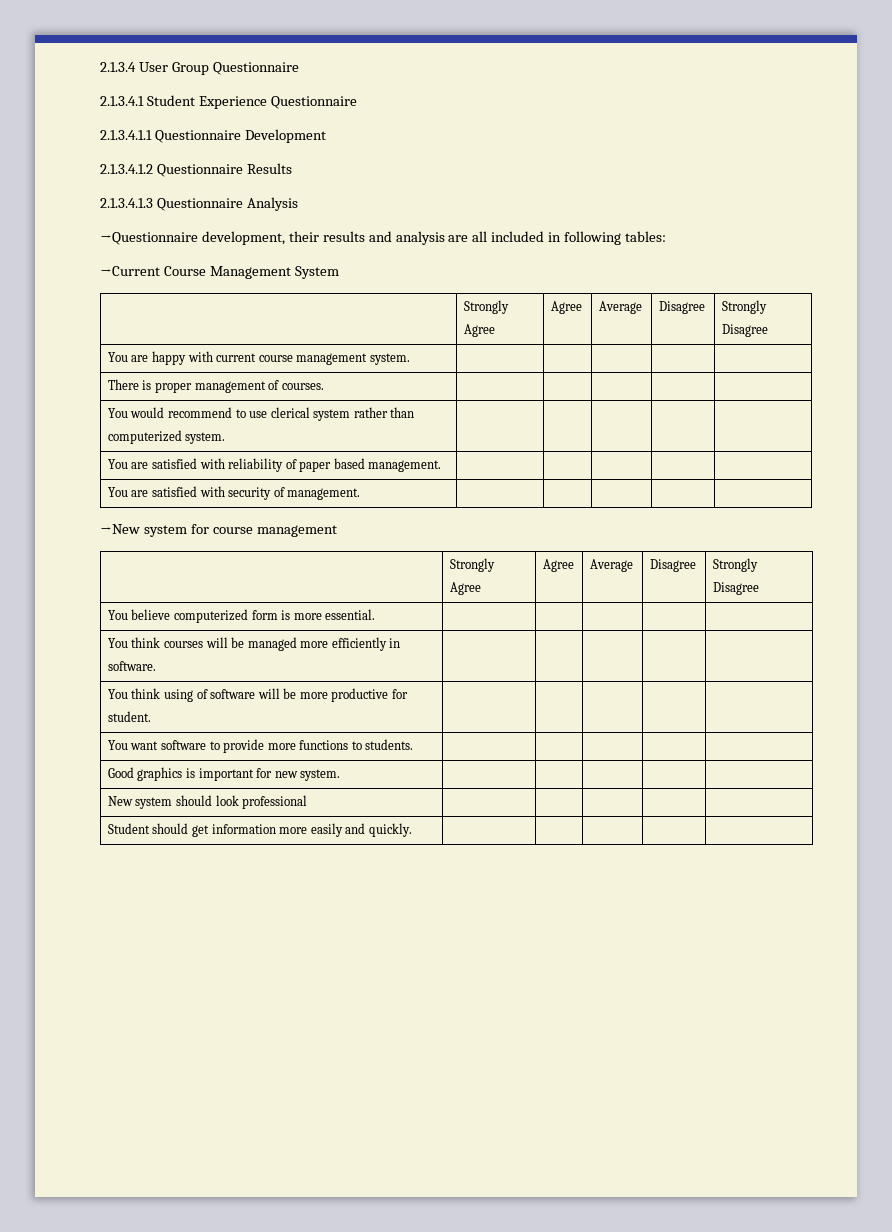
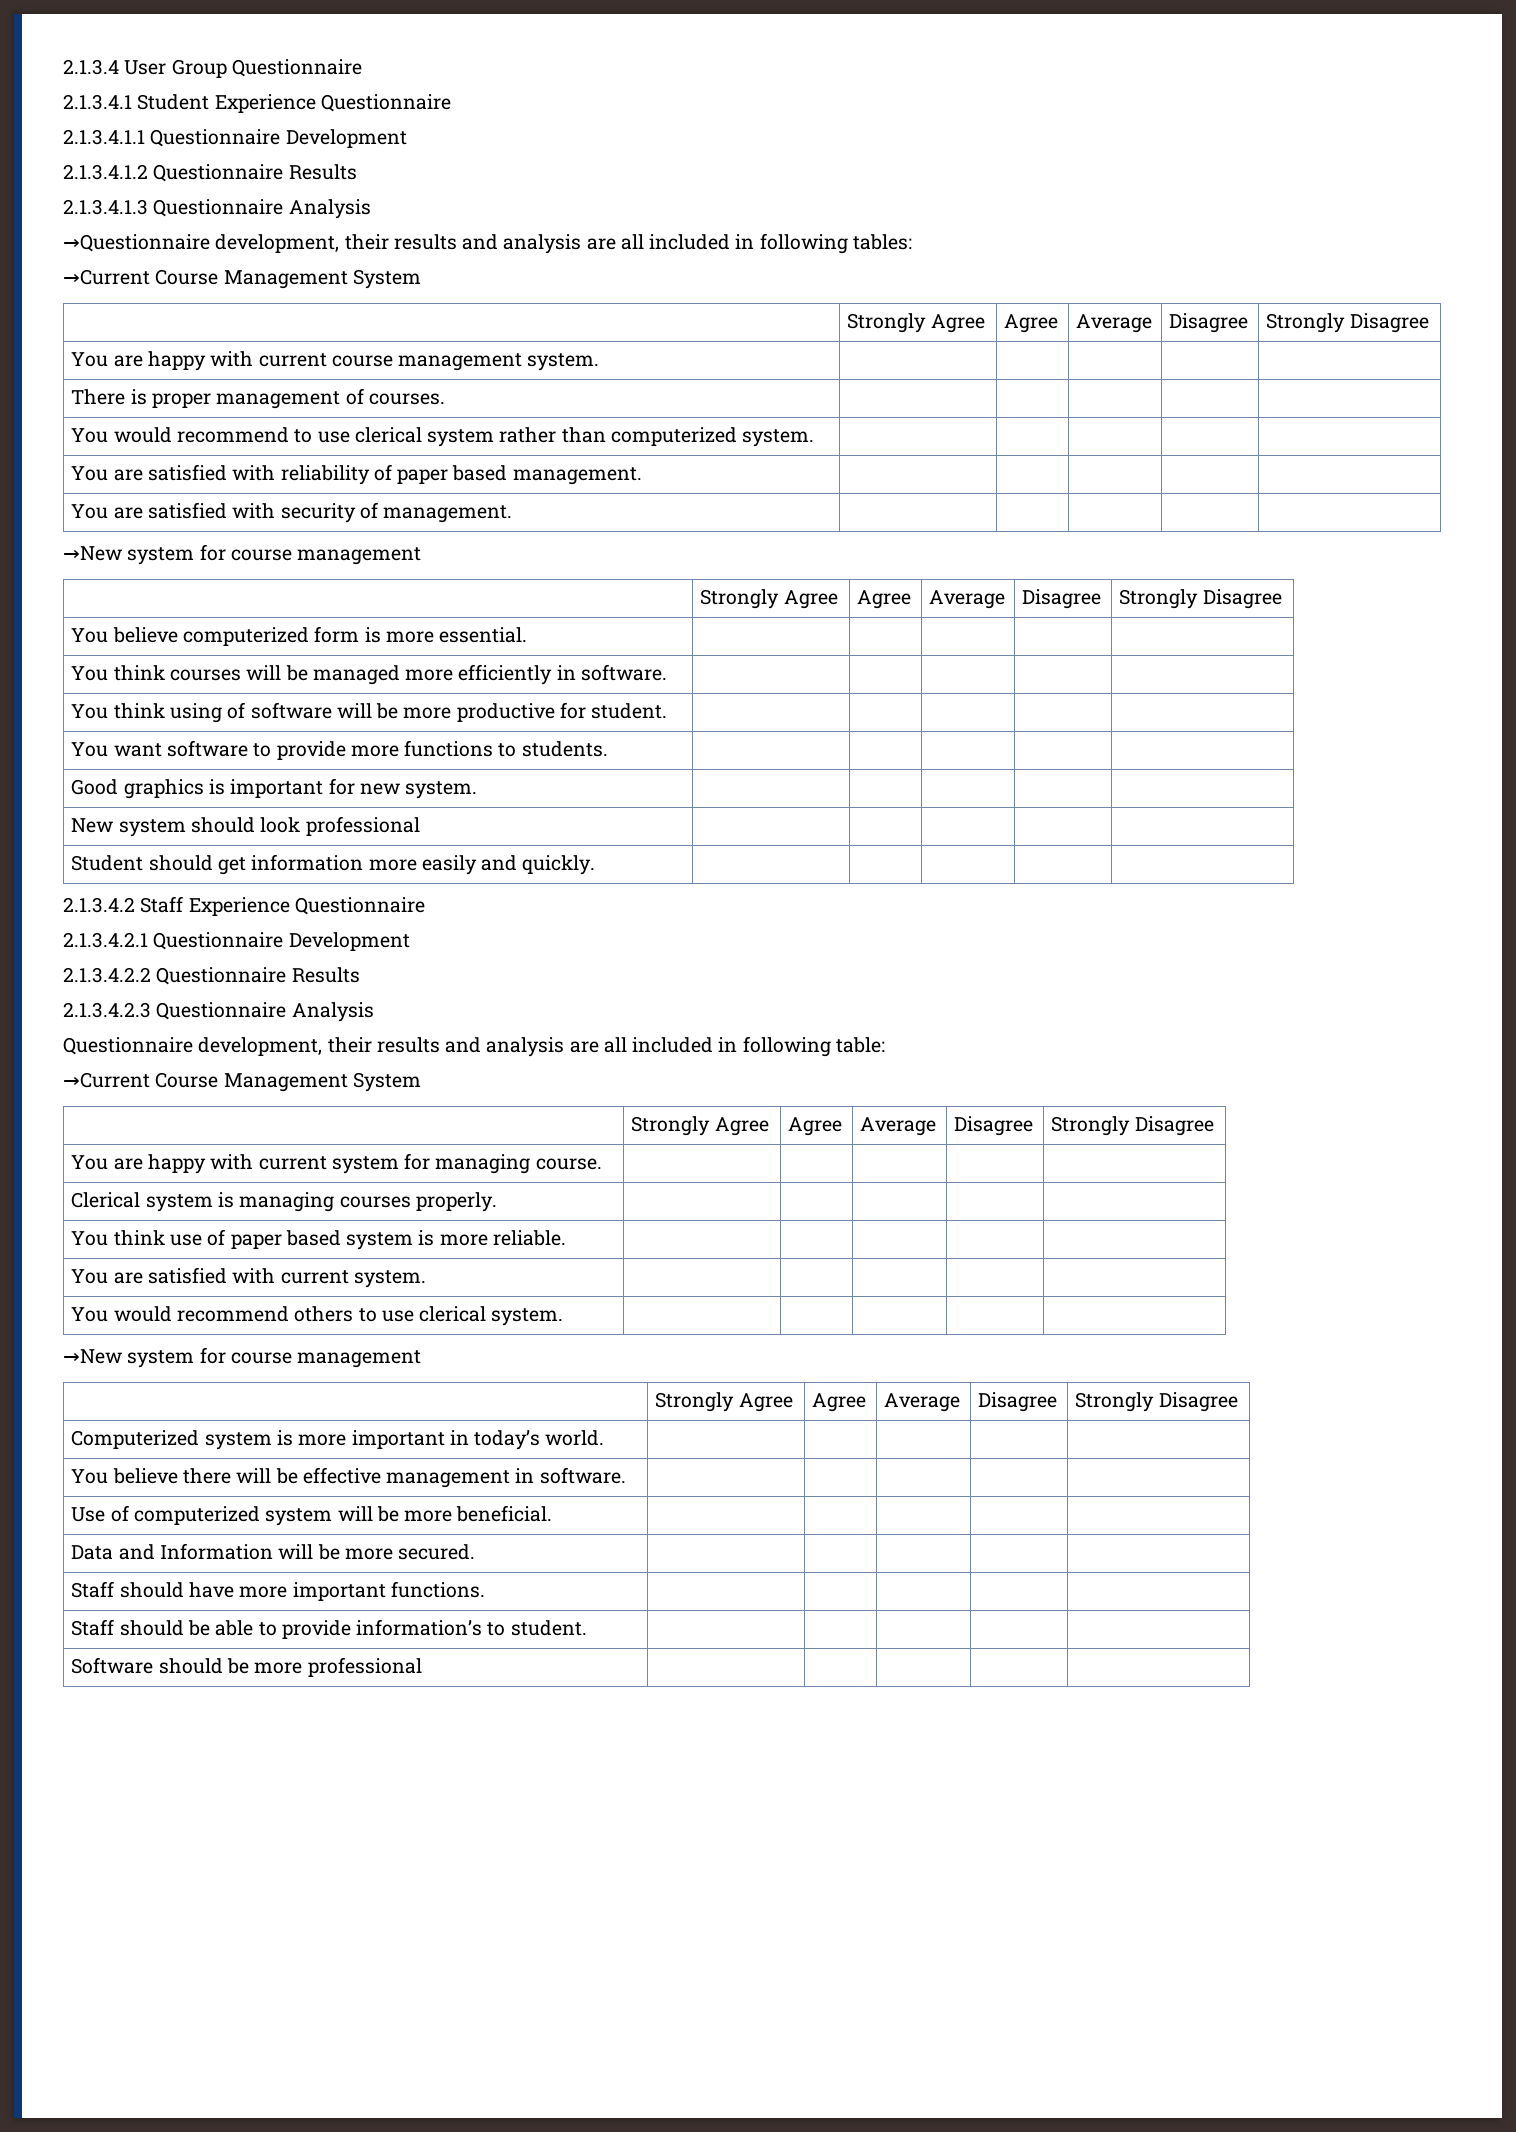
+ 2.1.3.4.2 Staff Experience Questionnaire
+ 2.1.3.4.2.1 Questionnaire Development
+ 2.1.3.4.2.2 Questionnaire Results
+ 2.1.3.4.2.3 Questionnaire Analysis
+ Questionnaire development, their results and analysis are all included in following table:
+ →Current Course Management System
+ | Strongly Agree | Agree | Average | Disagree | Strongly Disagree
+ You are happy with current system for managing course. | | | | |
+ Clerical system is managing courses properly. | | | | |
+ You think use of paper based system is more reliable. | | | | |
+ You are satisfied with current system. | | | | |
+ You would recommend others to use clerical system. | | | | |
+ →New system for course management
+ | Strongly Agree | Agree | Average | Disagree | Strongly Disagree
+ Computerized system is more important in today’s world. | | | | |
+ You believe there will be effective management in software. | | | | |
+ Use of computerized system will be more beneficial. | | | | |
+ Data and Information will be more secured. | | | | |
+ Staff should have more important functions. | | | | |
+ Staff should be able to provide information’s to student. | | | | |
+ Software should be more professional | | | | |

